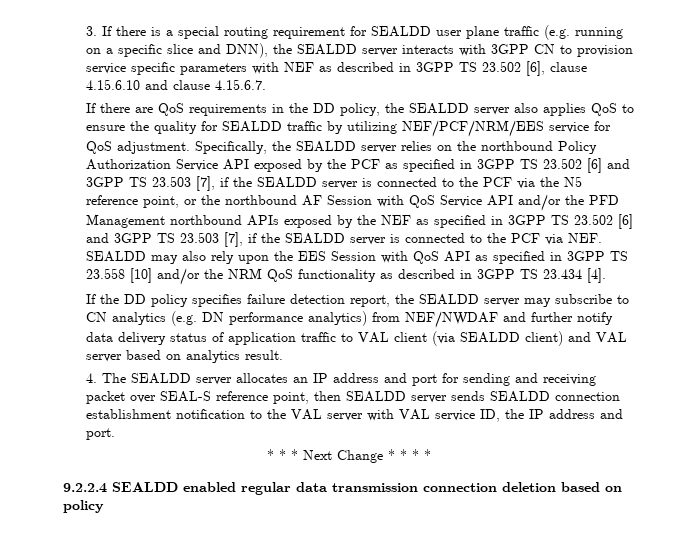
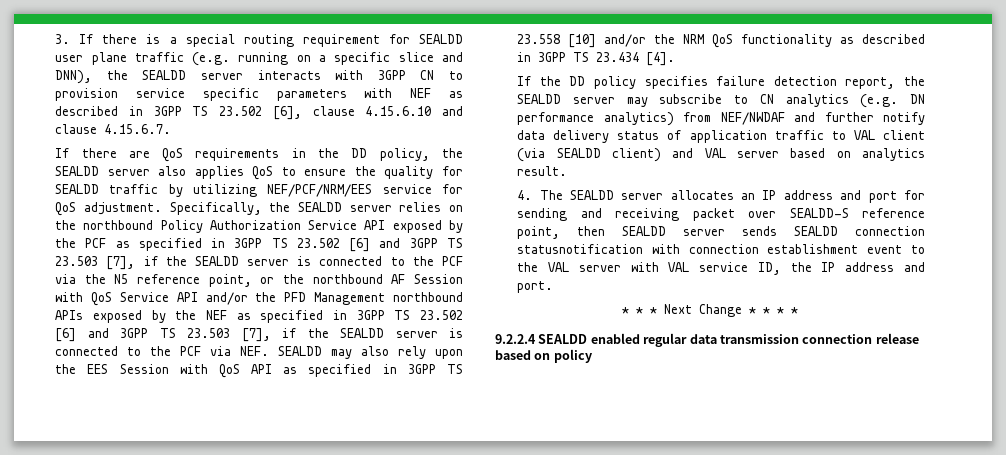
- 4. The SEALDD server allocates an IP address and port for sending and receiving packet over SEAL-S reference point, then SEALDD server sends SEALDD connection establishment notification to the VAL server with VAL service ID, the IP address and port.
+ 4. The SEALDD server allocates an IP address and port for sending and receiving packet over SEALDD-S reference point, then SEALDD server sends SEALDD connection statusnotification with connection establishment event to the VAL server with VAL service ID, the IP address and port.
- 9.2.2.4 SEALDD enabled regular data transmission connection deletion based on policy
+ 9.2.2.4 SEALDD enabled regular data transmission connection release based on policy

